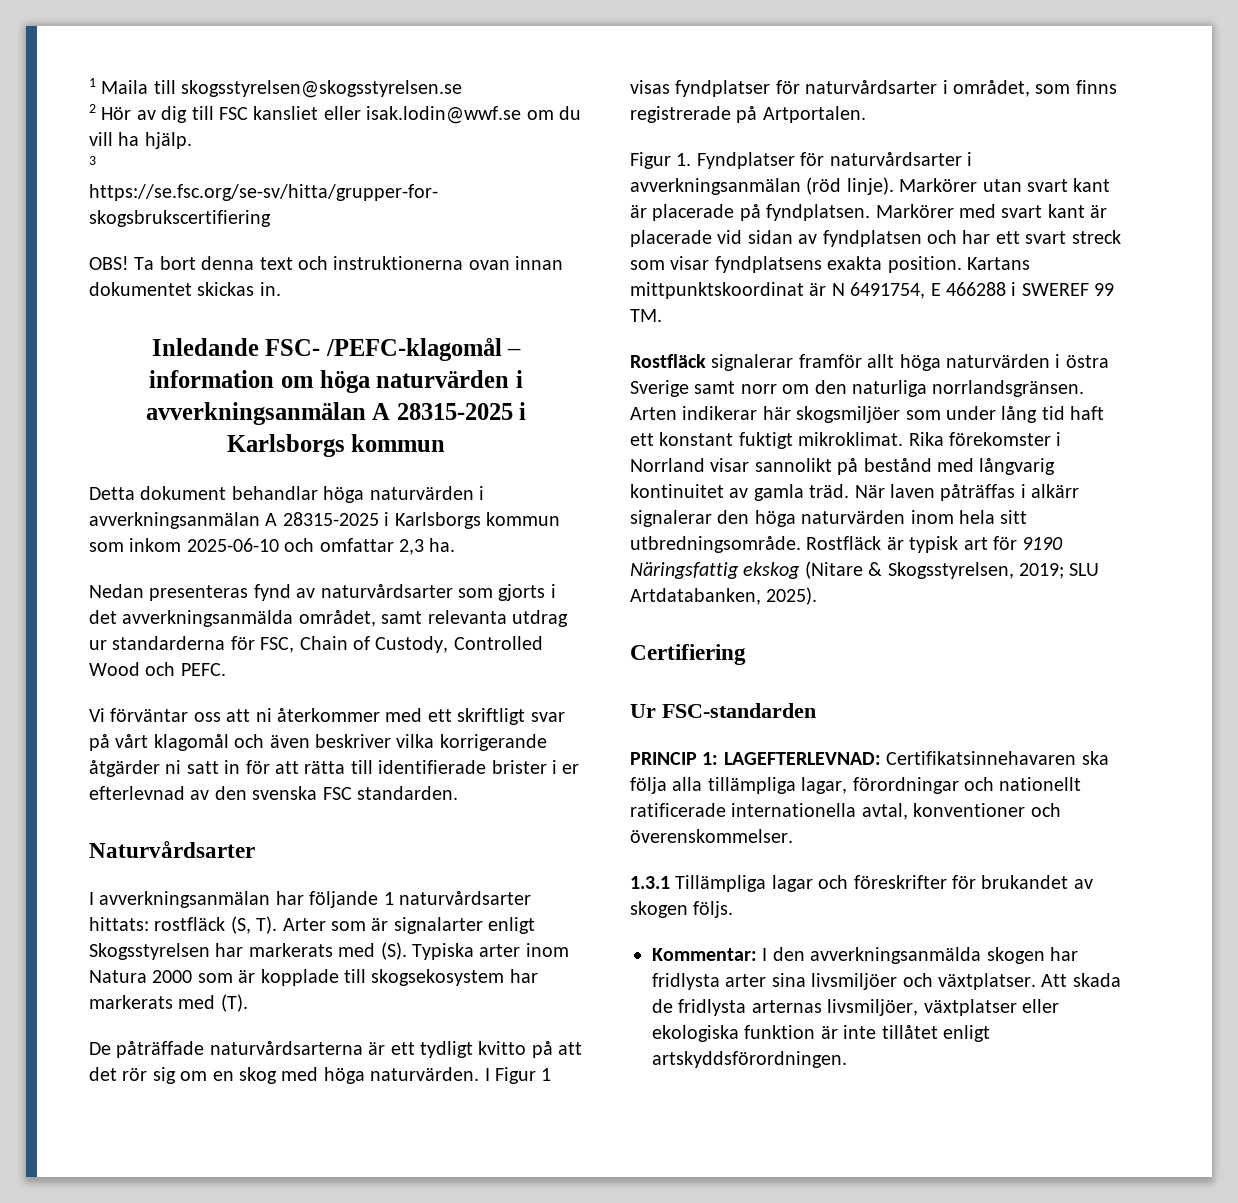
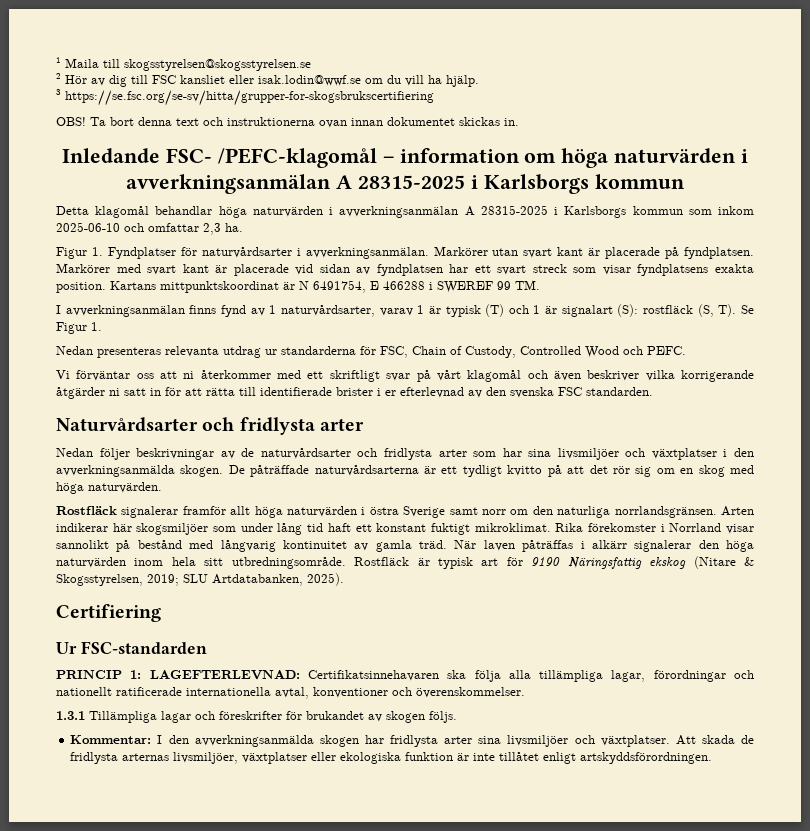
- Detta dokument behandlar höga naturvärden i avverkningsanmälan A 28315-2025 i Karlsborgs kommun som inkom 2025-06-10 och omfattar 2,3 ha.
+ Detta klagomål behandlar höga naturvärden i avverkningsanmälan A 28315-2025 i Karlsborgs kommun som inkom 2025-06-10 och omfattar 2,3 ha.
- Nedan presenteras fynd av naturvårdsarter som gjorts i det avverkningsanmälda området, samt relevanta utdrag ur standarderna för FSC, Chain of Custody, Controlled Wood och PEFC.
+ Figur 1. Fyndplatser för naturvårdsarter i avverkningsanmälan. Markörer utan svart kant är placerade på fyndplatsen. Markörer med svart kant är placerade vid sidan av fyndplatsen har ett svart streck som visar fyndplatsens exakta position. Kartans mittpunktskoordinat är N 6491754, E 466288 i SWEREF 99 TM.
+ I avverkningsanmälan finns fynd av 1 naturvårdsarter, varav 1 är typisk (T) och 1 är signalart (S): rostfläck (S, T). Se Figur 1.
+ Nedan presenteras relevanta utdrag ur standarderna för FSC, Chain of Custody, Controlled Wood och PEFC.
- Naturvårdsarter
- I avverkningsanmälan har följande 1 naturvårdsarter hittats: rostfläck (S, T). Arter som är signalarter enligt Skogsstyrelsen har markerats med (S). Typiska arter inom Natura 2000 som är kopplade till skogsekosystem har markerats med (T).
- De påträffade naturvårdsarterna är ett tydligt kvitto på att det rör sig om en skog med höga naturvärden. I Figur 1 visas fyndplatser för naturvårdsarter i området, som finns registrerade på Artportalen.
- Figur 1. Fyndplatser för naturvårdsarter i avverkningsanmälan (röd linje). Markörer utan svart kant är placerade på fyndplatsen. Markörer med svart kant är placerade vid sidan av fyndplatsen och har ett svart streck som visar fyndplatsens exakta position. Kartans mittpunktskoordinat är N 6491754, E 466288 i SWEREF 99 TM.
+ Naturvårdsarter och fridlysta arter
+ Nedan följer beskrivningar av de naturvårdsarter och fridlysta arter som har sina livsmiljöer och växtplatser i den avverkningsanmälda skogen. De påträffade naturvårdsarterna är ett tydligt kvitto på att det rör sig om en skog med höga naturvärden.

